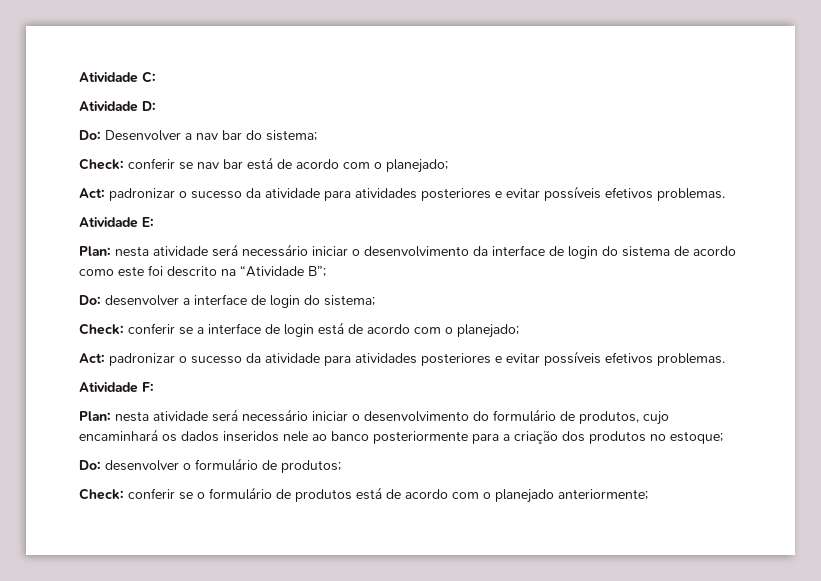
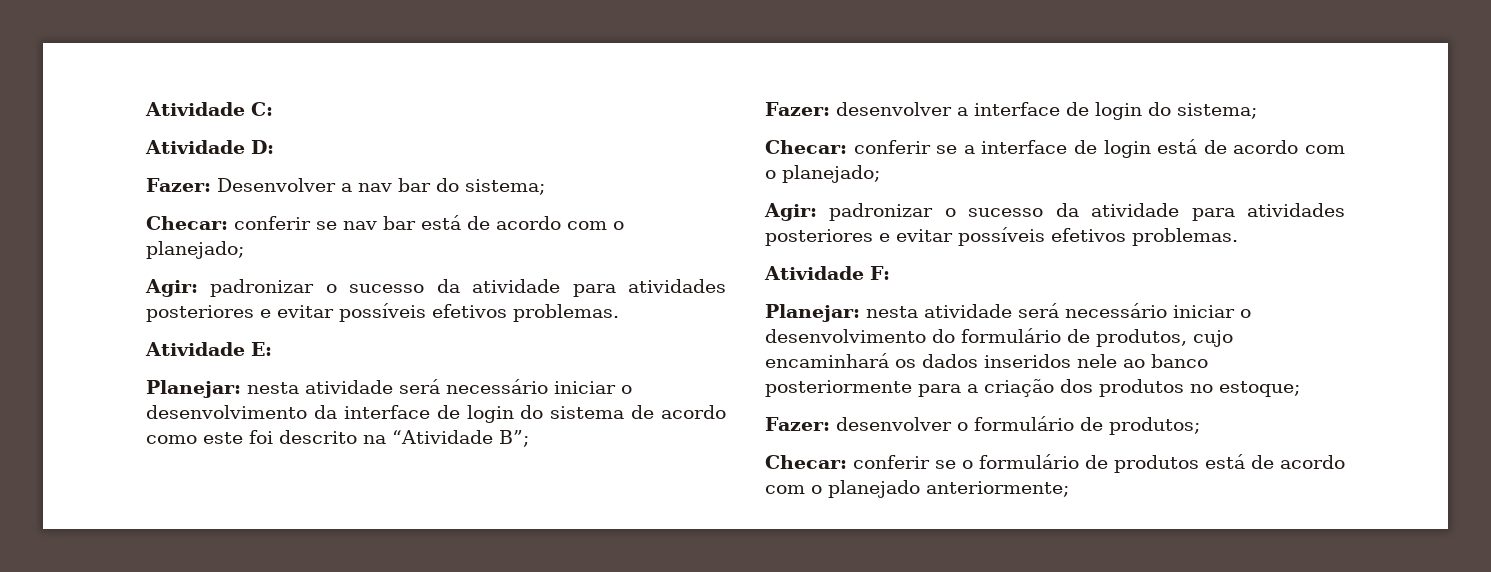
- Do: Desenvolver a nav bar do sistema;
+ Fazer: Desenvolver a nav bar do sistema;
- Check: conferir se nav bar está de acordo com o planejado;
- Act: padronizar o sucesso da atividade para atividades posteriores e evitar possíveis efetivos problemas.
+ Checar: conferir se nav bar está de acordo com o planejado;
+ Agir: padronizar o sucesso da atividade para atividades posteriores e evitar possíveis efetivos problemas.
- Plan: nesta atividade será necessário iniciar o desenvolvimento da interface de login do sistema de acordo como este foi descrito na “Atividade B”;
+ Planejar: nesta atividade será necessário iniciar o desenvolvimento da interface de login do sistema de acordo como este foi descrito na “Atividade B”;
- Do: desenvolver a interface de login do sistema;
+ Fazer: desenvolver a interface de login do sistema;
- Check: conferir se a interface de login está de acordo com o planejado;
- Act: padronizar o sucesso da atividade para atividades posteriores e evitar possíveis efetivos problemas.
+ Checar: conferir se a interface de login está de acordo com o planejado;
+ Agir: padronizar o sucesso da atividade para atividades posteriores e evitar possíveis efetivos problemas.
- Plan: nesta atividade será necessário iniciar o desenvolvimento do formulário de produtos, cujo encaminhará os dados inseridos nele ao banco posteriormente para a criação dos produtos no estoque;
+ Planejar: nesta atividade será necessário iniciar o desenvolvimento do formulário de produtos, cujo encaminhará os dados inseridos nele ao banco posteriormente para a criação dos produtos no estoque;
- Do: desenvolver o formulário de produtos;
+ Fazer: desenvolver o formulário de produtos;
- Check: conferir se o formulário de produtos está de acordo com o planejado anteriormente;
+ Checar: conferir se o formulário de produtos está de acordo com o planejado anteriormente;

